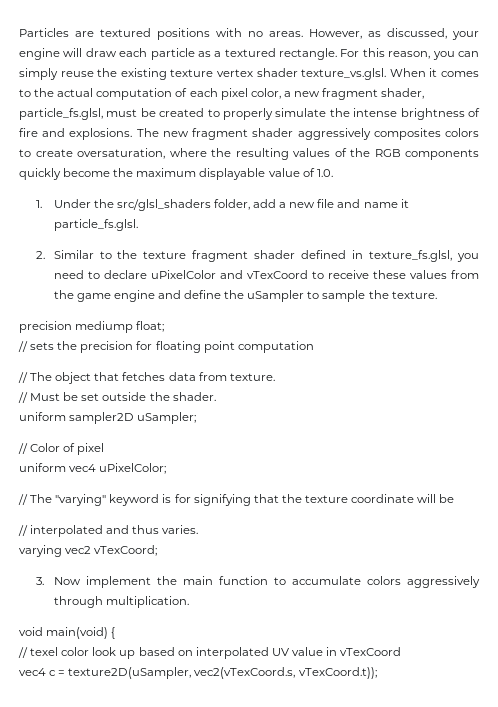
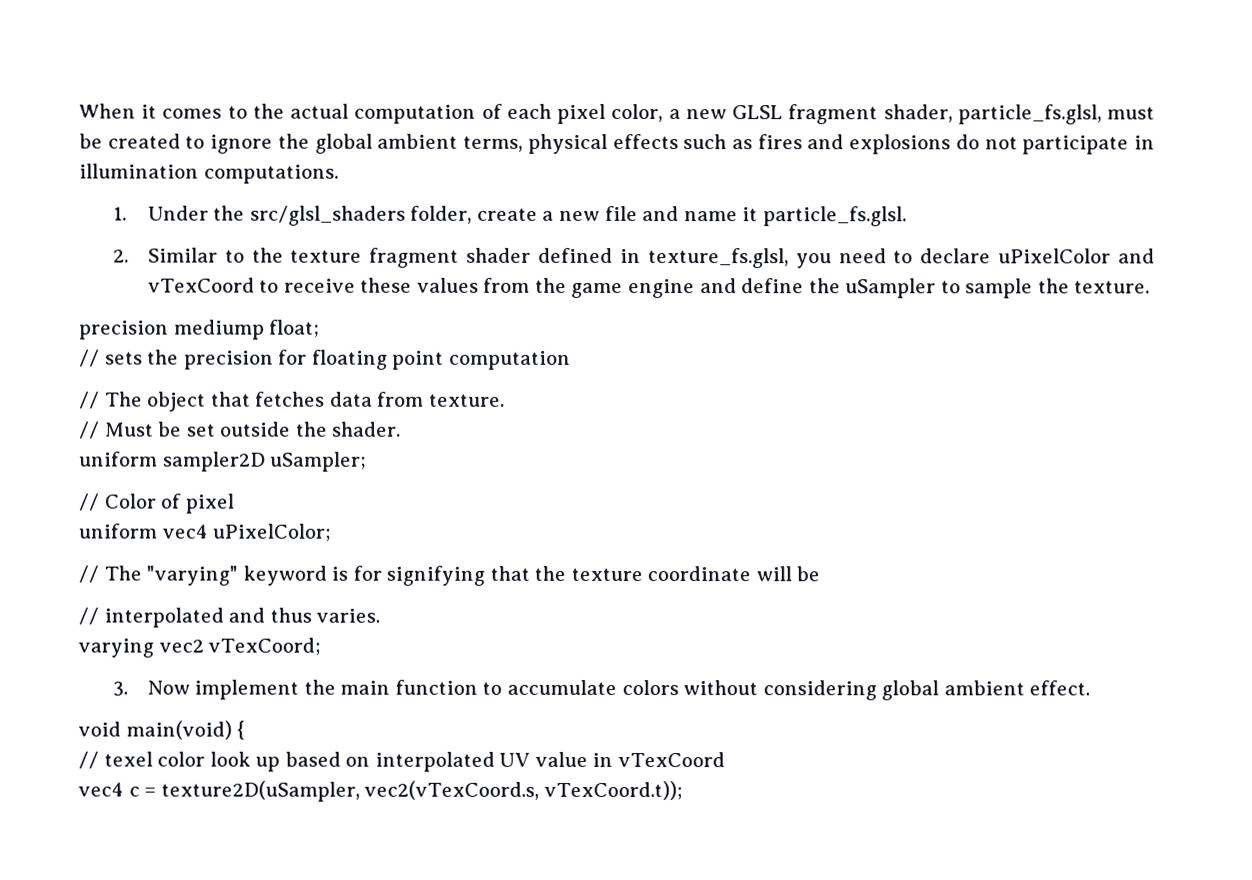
- Particles are textured positions with no areas. However, as discussed, your engine will draw each particle as a textured rectangle. For this reason, you can simply reuse the existing texture vertex shader texture_vs.glsl. When it comes to the actual computation of each pixel color, a new fragment shader, particle_fs.glsl, must be created to properly simulate the intense brightness of fire and explosions. The new fragment shader aggressively composites colors to create oversaturation, where the resulting values of the RGB components quickly become the maximum displayable value of 1.0.
+ When it comes to the actual computation of each pixel color, a new GLSL fragment shader, particle_fs.glsl, must be created to ignore the global ambient terms, physical effects such as fires and explosions do not participate in illumination computations.
- 1. Under the src/glsl_shaders folder, add a new file and name it particle_fs.glsl.
+ 1. Under the src/glsl_shaders folder, create a new file and name it particle_fs.glsl.
- 3. Now implement the main function to accumulate colors aggressively through multiplication.
+ 3. Now implement the main function to accumulate colors without considering global ambient effect.

